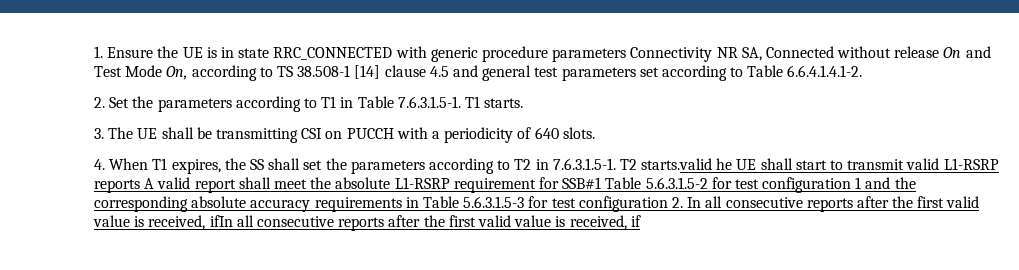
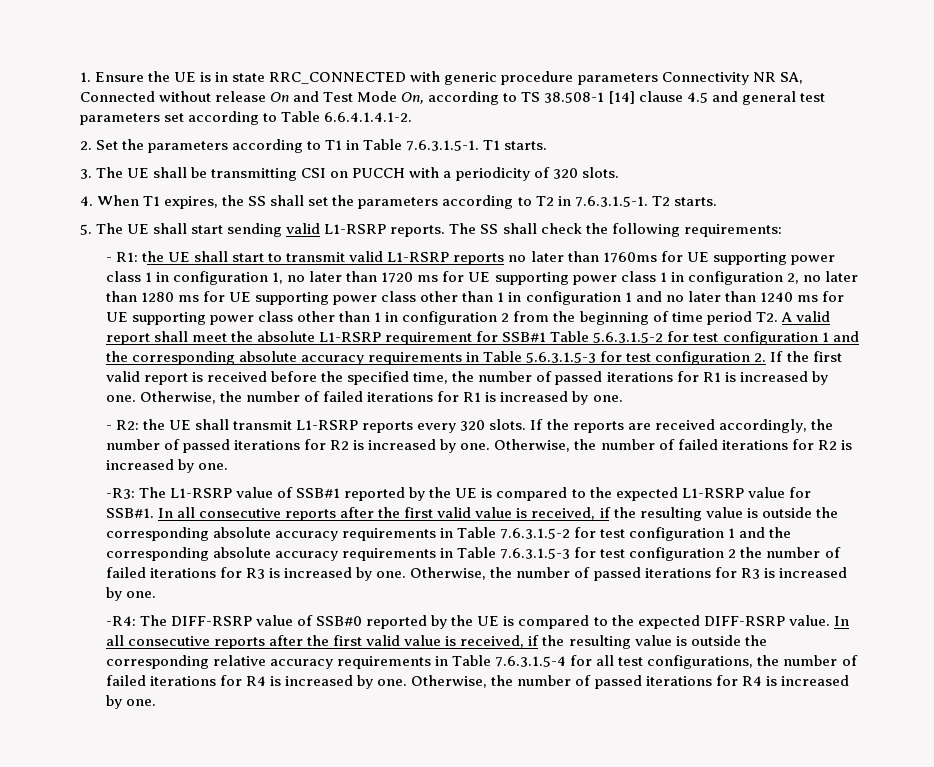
- 3. The UE shall be transmitting CSI on PUCCH with a periodicity of 640 slots.
+ 3. The UE shall be transmitting CSI on PUCCH with a periodicity of 320 slots.
- 4. When T1 expires, the SS shall set the parameters according to T2 in 7.6.3.1.5-1. T2 starts.valid he UE shall start to transmit valid L1-RSRP reports A valid report shall meet the absolute L1-RSRP requirement for SSB#1 Table 5.6.3.1.5-2 for test configuration 1 and the corresponding absolute accuracy requirements in Table 5.6.3.1.5-3 for test configuration 2. In all consecutive reports after the first valid value is received, ifIn all consecutive reports after the first valid value is received, if
+ 4. When T1 expires, the SS shall set the parameters according to T2 in 7.6.3.1.5-1. T2 starts.
+ 5. The UE shall start sending valid L1-RSRP reports. The SS shall check the following requirements:
+ - R1: the UE shall start to transmit valid L1-RSRP reports no later than 1760ms for UE supporting power class 1 in configuration 1, no later than 1720 ms for UE supporting power class 1 in configuration 2, no later than 1280 ms for UE supporting power class other than 1 in configuration 1 and no later than 1240 ms for UE supporting power class other than 1 in configuration 2 from the beginning of time period T2. A valid report shall meet the absolute L1-RSRP requirement for SSB#1 Table 5.6.3.1.5-2 for test configuration 1 and the corresponding absolute accuracy requirements in Table 5.6.3.1.5-3 for test configuration 2. If the first valid report is received before the specified time, the number of passed iterations for R1 is increased by one. Otherwise, the number of failed iterations for R1 is increased by one.
+ - R2: the UE shall transmit L1-RSRP reports every 320 slots. If the reports are received accordingly, the number of passed iterations for R2 is increased by one. Otherwise, the number of failed iterations for R2 is increased by one.
+ -R3: The L1-RSRP value of SSB#1 reported by the UE is compared to the expected L1-RSRP value for SSB#1. In all consecutive reports after the first valid value is received, if the resulting value is outside the corresponding absolute accuracy requirements in Table 7.6.3.1.5-2 for test configuration 1 and the corresponding absolute accuracy requirements in Table 7.6.3.1.5-3 for test configuration 2 the number of failed iterations for R3 is increased by one. Otherwise, the number of passed iterations for R3 is increased by one.
+ -R4: The DIFF-RSRP value of SSB#0 reported by the UE is compared to the expected DIFF-RSRP value. In all consecutive reports after the first valid value is received, if the resulting value is outside the corresponding relative accuracy requirements in Table 7.6.3.1.5-4 for all test configurations, the number of failed iterations for R4 is increased by one. Otherwise, the number of passed iterations for R4 is increased by one.

